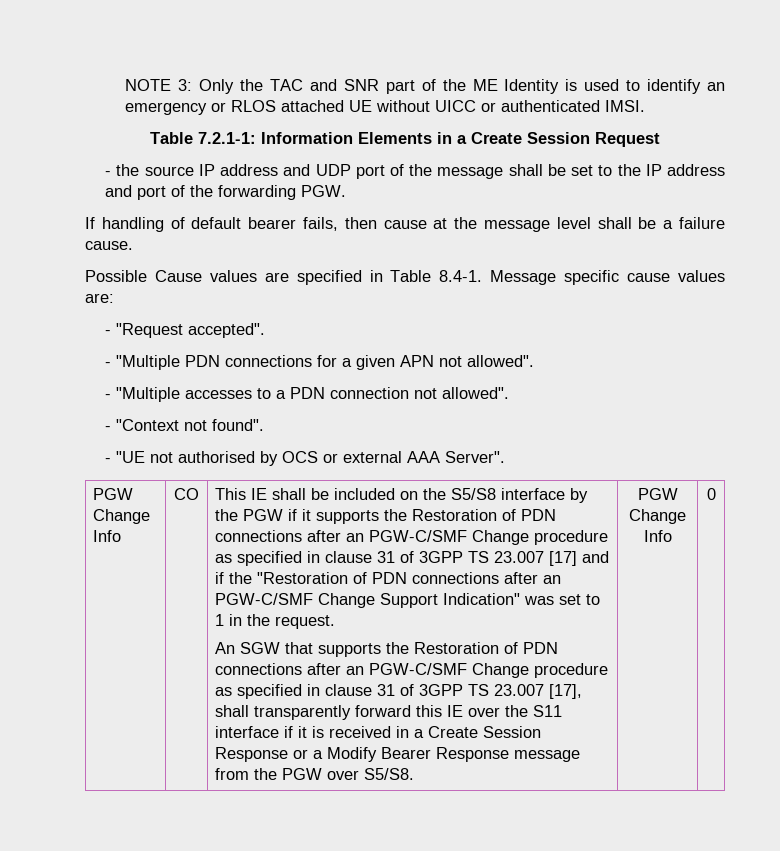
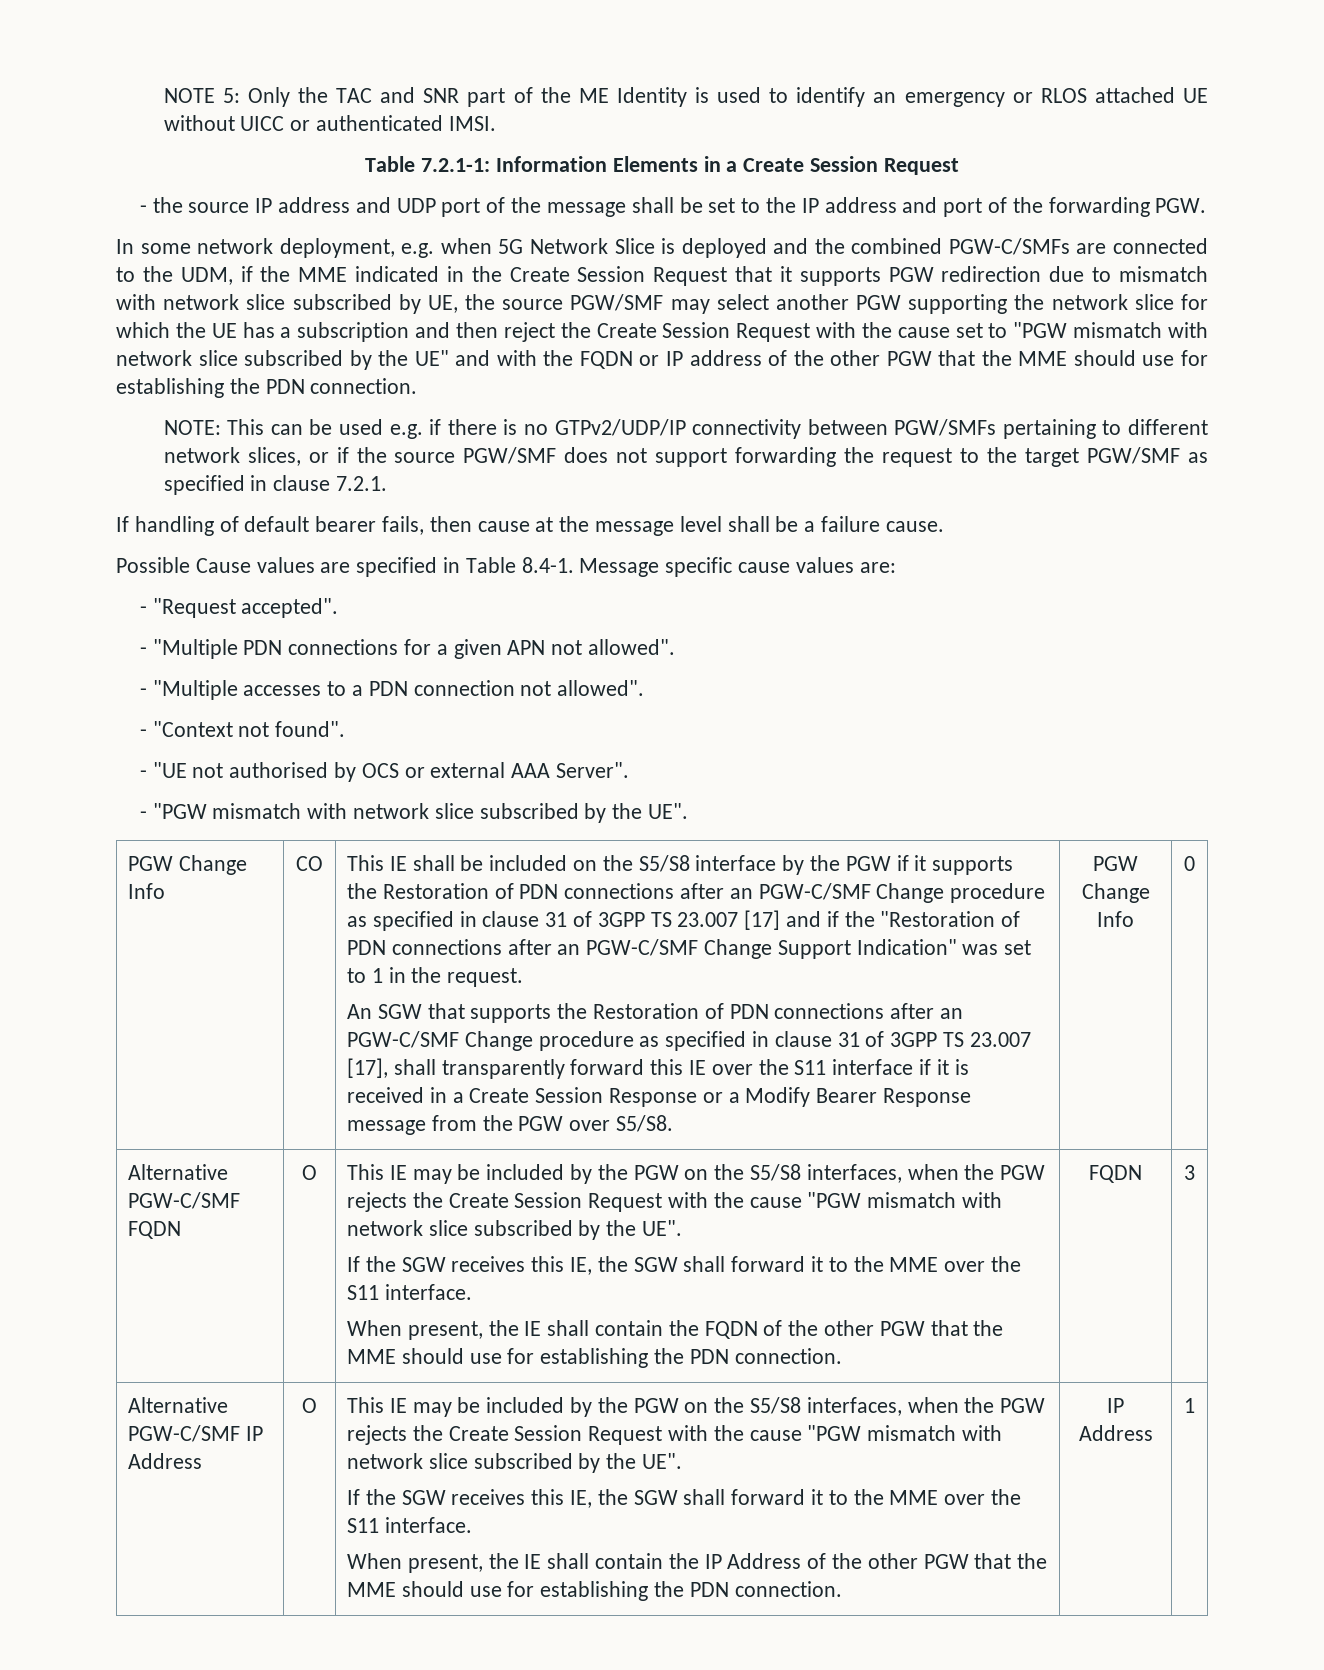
- NOTE 3: Only the TAC and SNR part of the ME Identity is used to identify an emergency or RLOS attached UE without UICC or authenticated IMSI.
+ NOTE 5: Only the TAC and SNR part of the ME Identity is used to identify an emergency or RLOS attached UE without UICC or authenticated IMSI.
+ In some network deployment, e.g. when 5G Network Slice is deployed and the combined PGW-C/SMFs are connected to the UDM, if the MME indicated in the Create Session Request that it supports PGW redirection due to mismatch with network slice subscribed by UE, the source PGW/SMF may select another PGW supporting the network slice for which the UE has a subscription and then reject the Create Session Request with the cause set to "PGW mismatch with network slice subscribed by the UE" and with the FQDN or IP address of the other PGW that the MME should use for establishing the PDN connection.
+ NOTE: This can be used e.g. if there is no GTPv2/UDP/IP connectivity between PGW/SMFs pertaining to different network slices, or if the source PGW/SMF does not support forwarding the request to the target PGW/SMF as specified in clause 7.2.1.
+ - "PGW mismatch with network slice subscribed by the UE".
+ Alternative PGW-C/SMF FQDN | O | This IE may be included by the PGW on the S5/S8 interfaces, when the PGW rejects the Create Session Request with the cause "PGW mismatch with network slice subscribed by the UE".
+ If the SGW receives this IE, the SGW shall forward it to the MME over the S11 interface.
+ When present, the IE shall contain the FQDN of the other PGW that the MME should use for establishing the PDN connection. | FQDN | 3
+ Alternative PGW-C/SMF IP Address | O | This IE may be included by the PGW on the S5/S8 interfaces, when the PGW rejects the Create Session Request with the cause "PGW mismatch with network slice subscribed by the UE".
+ If the SGW receives this IE, the SGW shall forward it to the MME over the S11 interface.
+ When present, the IE shall contain the IP Address of the other PGW that the MME should use for establishing the PDN connection. | IP Address | 1

